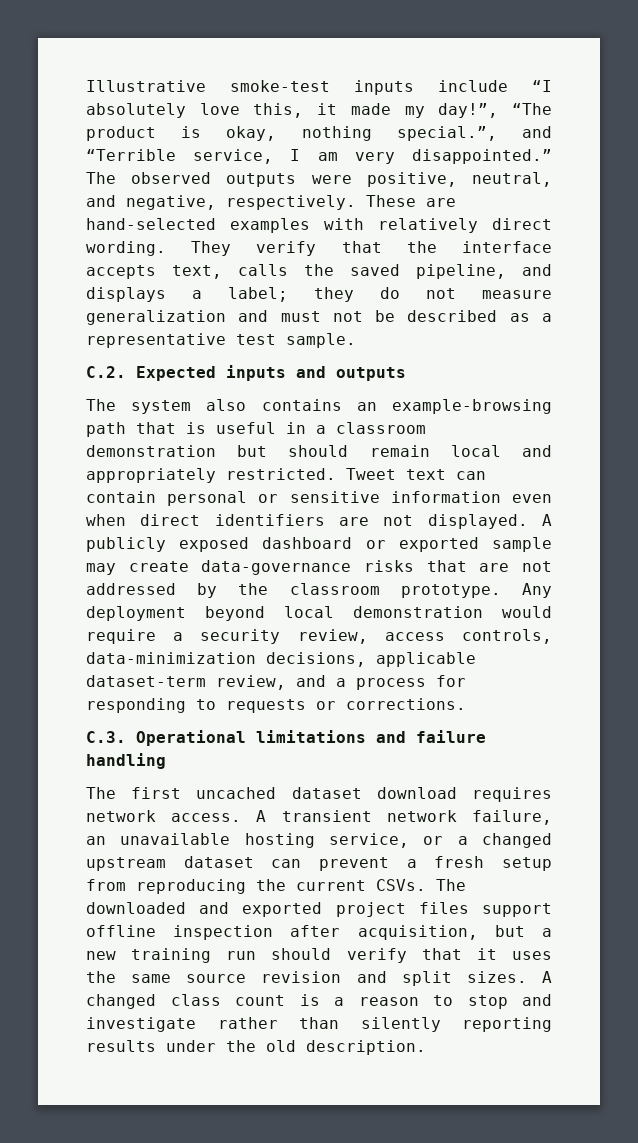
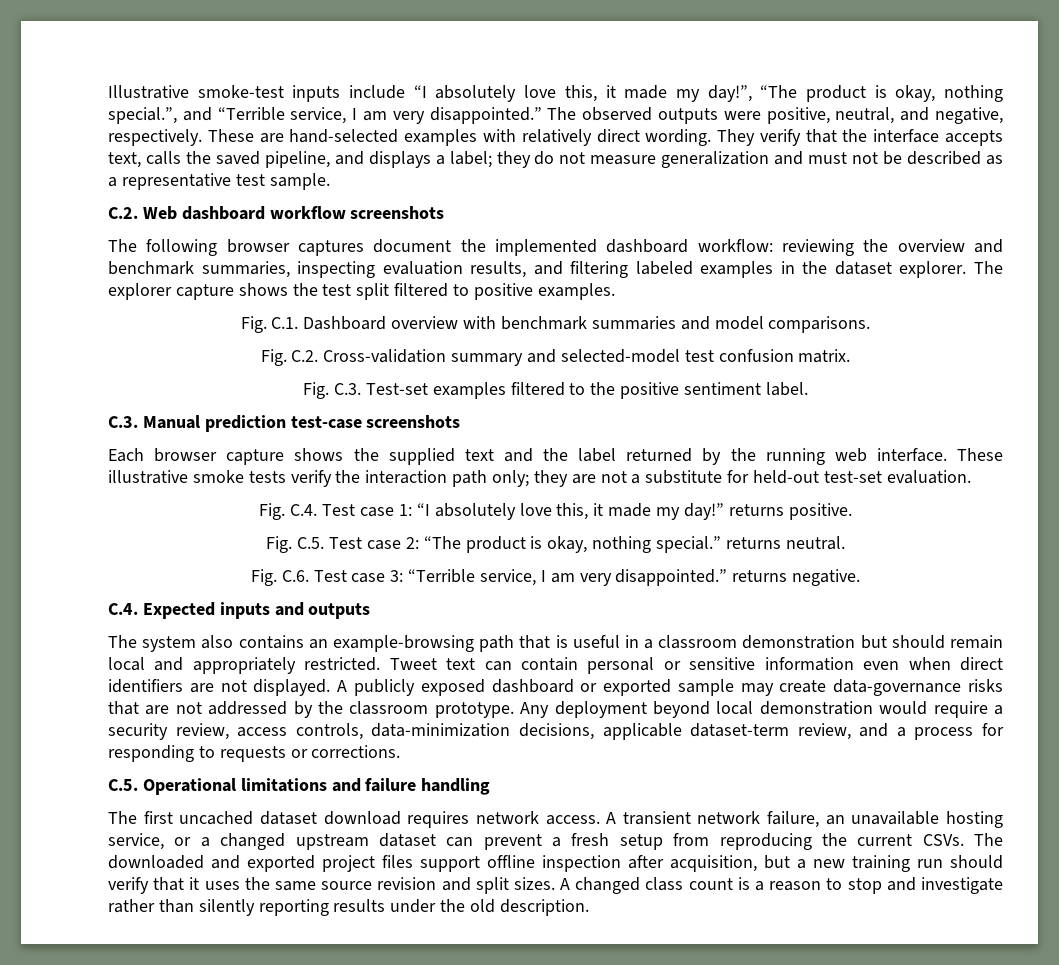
- C.2. Expected inputs and outputs
+ C.2. Web dashboard workflow screenshots
+ The following browser captures document the implemented dashboard workflow: reviewing the overview and benchmark summaries, inspecting evaluation results, and filtering labeled examples in the dataset explorer. The explorer capture shows the test split filtered to positive examples.
+ Fig. C.1. Dashboard overview with benchmark summaries and model comparisons.
+ Fig. C.2. Cross-validation summary and selected-model test confusion matrix.
+ Fig. C.3. Test-set examples filtered to the positive sentiment label.
+ C.3. Manual prediction test-case screenshots
+ Each browser capture shows the supplied text and the label returned by the running web interface. These illustrative smoke tests verify the interaction path only; they are not a substitute for held-out test-set evaluation.
+ Fig. C.4. Test case 1: “I absolutely love this, it made my day!” returns positive.
+ Fig. C.5. Test case 2: “The product is okay, nothing special.” returns neutral.
+ Fig. C.6. Test case 3: “Terrible service, I am very disappointed.” returns negative.
+ C.4. Expected inputs and outputs
- C.3. Operational limitations and failure handling
+ C.5. Operational limitations and failure handling

